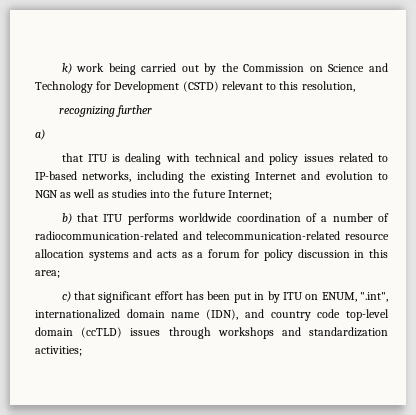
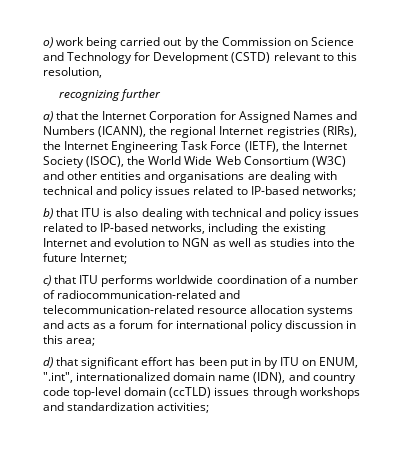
- k) work being carried out by the Commission on Science and Technology for Development (CSTD) relevant to this resolution,
+ o) work being carried out by the Commission on Science and Technology for Development (CSTD) relevant to this resolution,
- a)
- that ITU is dealing with technical and policy issues related to IP-based networks, including the existing Internet and evolution to NGN as well as studies into the future Internet;
+ a) that the Internet Corporation for Assigned Names and Numbers (ICANN), the regional Internet registries (RIRs), the Internet Engineering Task Force (IETF), the Internet Society (ISOC), the World Wide Web Consortium (W3C) and other entities and organisations are dealing with technical and policy issues related to IP-based networks;
+ b) that ITU is also dealing with technical and policy issues related to IP-based networks, including the existing Internet and evolution to NGN as well as studies into the future Internet;
- b) that ITU performs worldwide coordination of a number of radiocommunication-related and telecommunication-related resource allocation systems and acts as a forum for policy discussion in this area;
+ c) that ITU performs worldwide coordination of a number of radiocommunication-related and telecommunication-related resource allocation systems and acts as a forum for international policy discussion in this area;
- c) that significant effort has been put in by ITU on ENUM, ".int", internationalized domain name (IDN), and country code top-level domain (ccTLD) issues through workshops and standardization activities;
+ d) that significant effort has been put in by ITU on ENUM, ".int", internationalized domain name (IDN), and country code top-level domain (ccTLD) issues through workshops and standardization activities;

